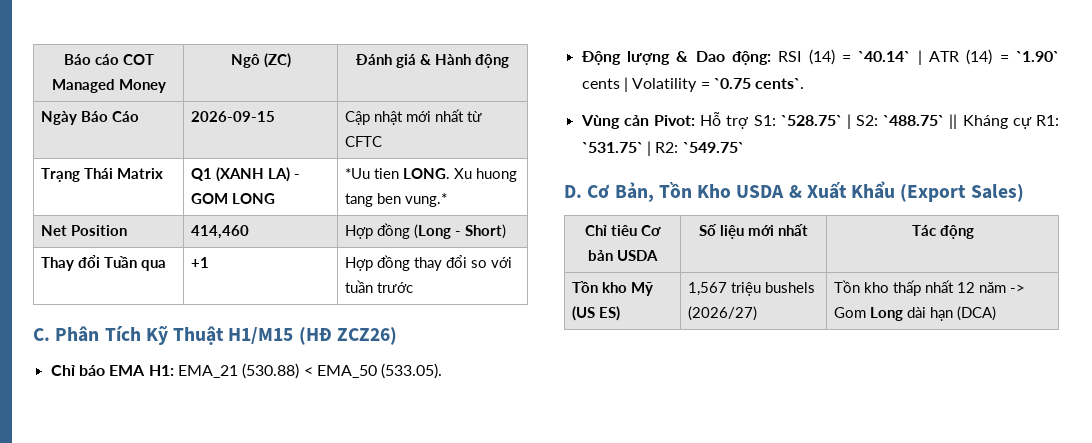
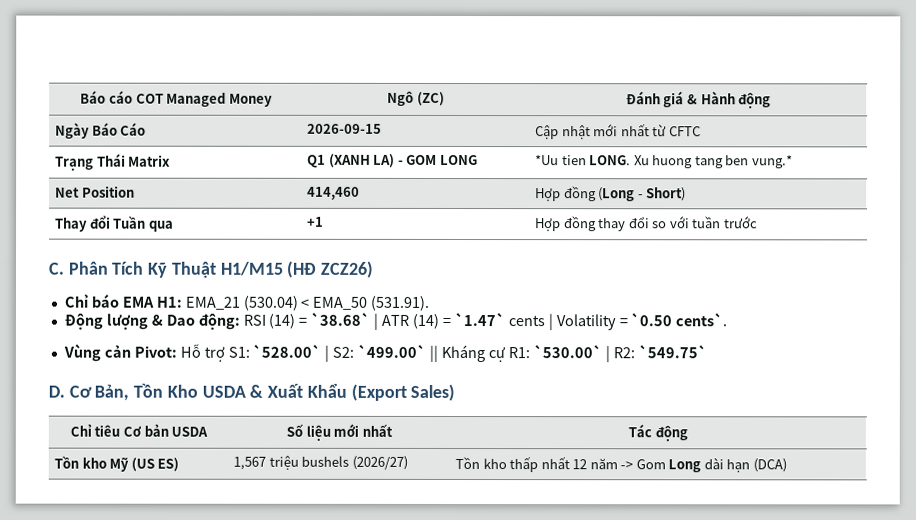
- Chỉ báo EMA H1: EMA_21 (530.88) < EMA_50 (533.05).
+ Chỉ báo EMA H1: EMA_21 (530.04) < EMA_50 (531.91).
- Động lượng & Dao động: RSI (14) = `40.14` | ATR (14) = `1.90` cents | Volatility = `0.75 cents`.
+ Động lượng & Dao động: RSI (14) = `38.68` | ATR (14) = `1.47` cents | Volatility = `0.50 cents`.
- Vùng cản Pivot: Hỗ trợ S1: `528.75` | S2: `488.75` || Kháng cự R1: `531.75` | R2: `549.75`
+ Vùng cản Pivot: Hỗ trợ S1: `528.00` | S2: `499.00` || Kháng cự R1: `530.00` | R2: `549.75`

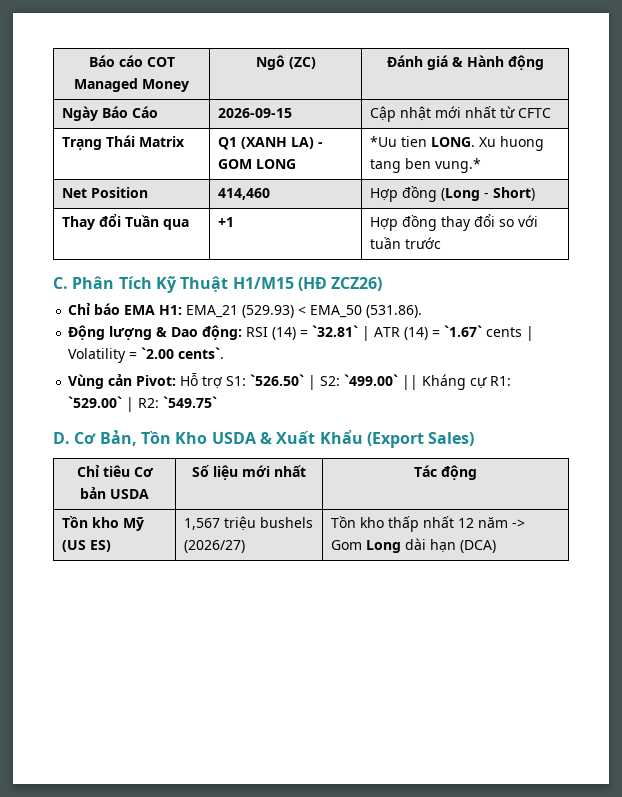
- Chỉ báo EMA H1: EMA_21 (530.04) < EMA_50 (531.91).
+ Chỉ báo EMA H1: EMA_21 (529.93) < EMA_50 (531.86).
- Động lượng & Dao động: RSI (14) = `38.68` | ATR (14) = `1.47` cents | Volatility = `0.50 cents`.
+ Động lượng & Dao động: RSI (14) = `32.81` | ATR (14) = `1.67` cents | Volatility = `2.00 cents`.
- Vùng cản Pivot: Hỗ trợ S1: `528.00` | S2: `499.00` || Kháng cự R1: `530.00` | R2: `549.75`
+ Vùng cản Pivot: Hỗ trợ S1: `526.50` | S2: `499.00` || Kháng cự R1: `529.00` | R2: `549.75`

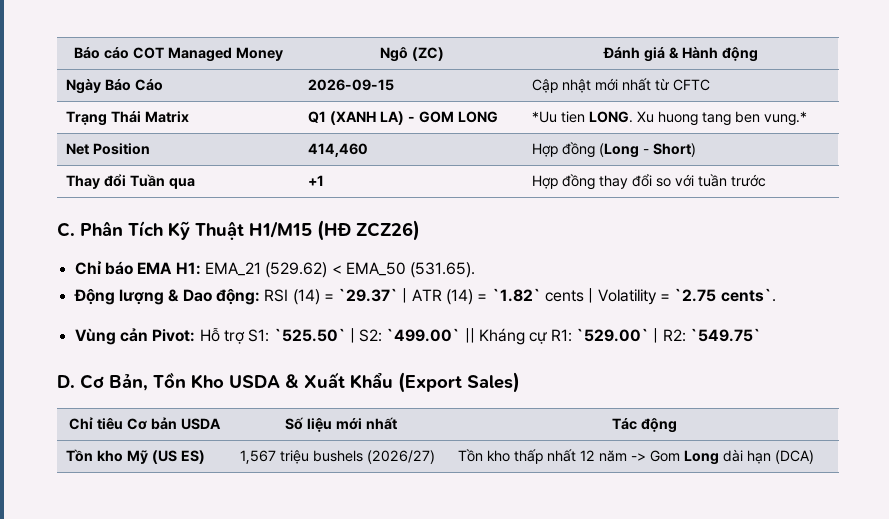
- Chỉ báo EMA H1: EMA_21 (529.93) < EMA_50 (531.86).
+ Chỉ báo EMA H1: EMA_21 (529.62) < EMA_50 (531.65).
- Động lượng & Dao động: RSI (14) = `32.81` | ATR (14) = `1.67` cents | Volatility = `2.00 cents`.
+ Động lượng & Dao động: RSI (14) = `29.37` | ATR (14) = `1.82` cents | Volatility = `2.75 cents`.
- Vùng cản Pivot: Hỗ trợ S1: `526.50` | S2: `499.00` || Kháng cự R1: `529.00` | R2: `549.75`
+ Vùng cản Pivot: Hỗ trợ S1: `525.50` | S2: `499.00` || Kháng cự R1: `529.00` | R2: `549.75`

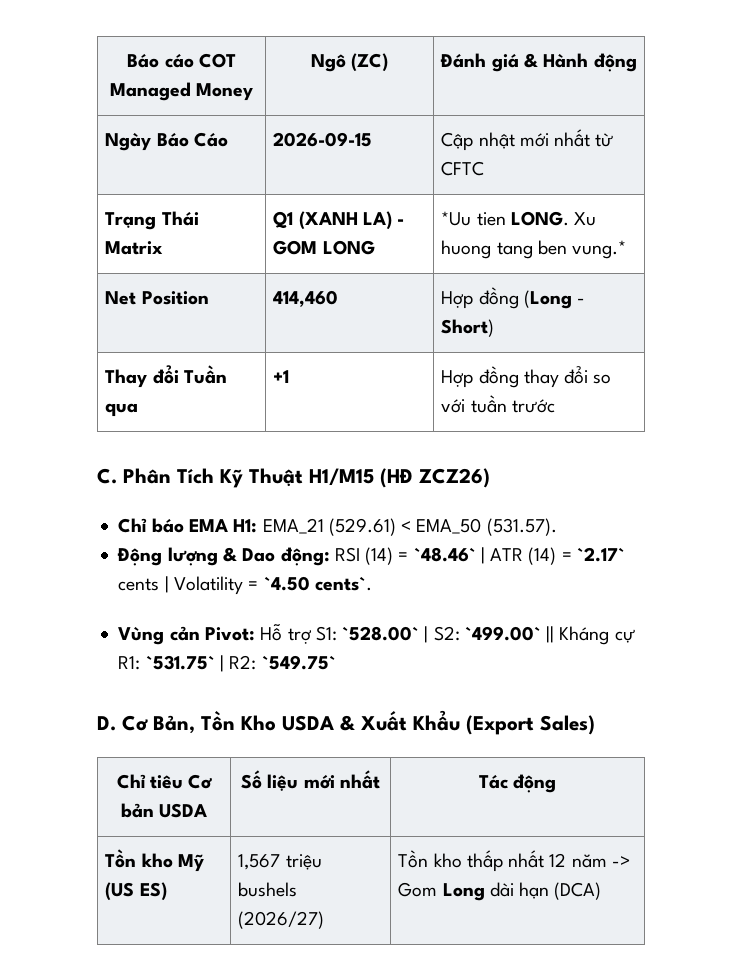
- Chỉ báo EMA H1: EMA_21 (529.62) < EMA_50 (531.65).
+ Chỉ báo EMA H1: EMA_21 (529.61) < EMA_50 (531.57).
- Động lượng & Dao động: RSI (14) = `29.37` | ATR (14) = `1.82` cents | Volatility = `2.75 cents`.
+ Động lượng & Dao động: RSI (14) = `48.46` | ATR (14) = `2.17` cents | Volatility = `4.50 cents`.
- Vùng cản Pivot: Hỗ trợ S1: `525.50` | S2: `499.00` || Kháng cự R1: `529.00` | R2: `549.75`
+ Vùng cản Pivot: Hỗ trợ S1: `528.00` | S2: `499.00` || Kháng cự R1: `531.75` | R2: `549.75`

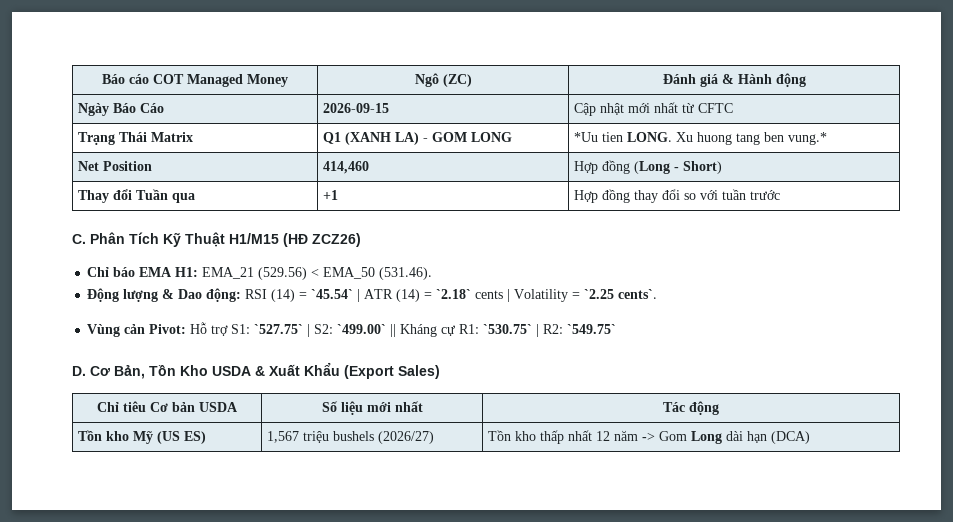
- Chỉ báo EMA H1: EMA_21 (529.61) < EMA_50 (531.57).
+ Chỉ báo EMA H1: EMA_21 (529.56) < EMA_50 (531.46).
- Động lượng & Dao động: RSI (14) = `48.46` | ATR (14) = `2.17` cents | Volatility = `4.50 cents`.
+ Động lượng & Dao động: RSI (14) = `45.54` | ATR (14) = `2.18` cents | Volatility = `2.25 cents`.
- Vùng cản Pivot: Hỗ trợ S1: `528.00` | S2: `499.00` || Kháng cự R1: `531.75` | R2: `549.75`
+ Vùng cản Pivot: Hỗ trợ S1: `527.75` | S2: `499.00` || Kháng cự R1: `530.75` | R2: `549.75`

